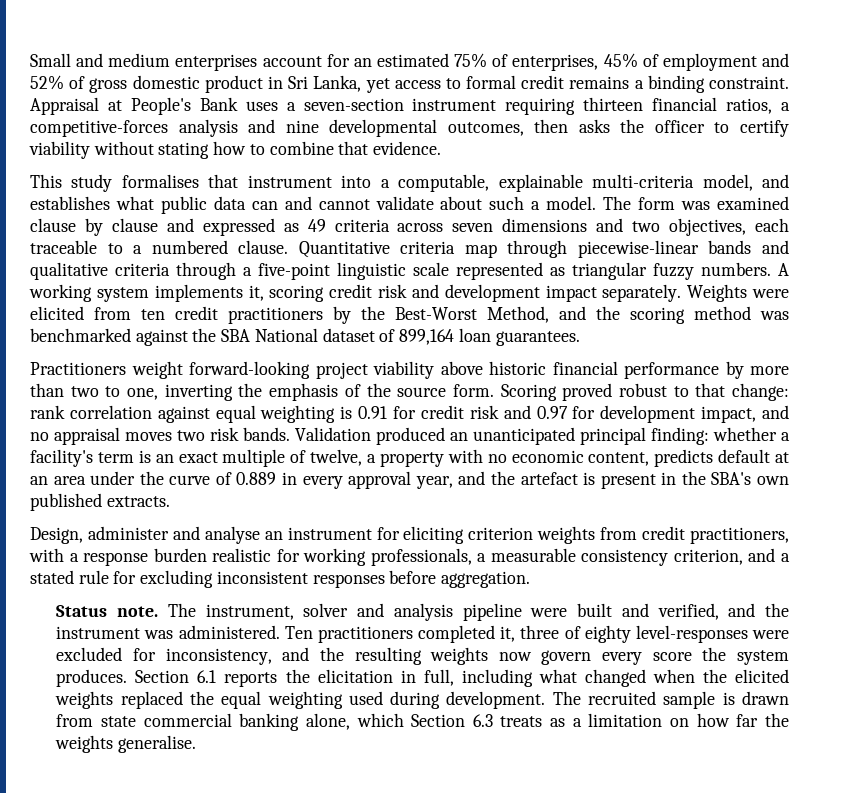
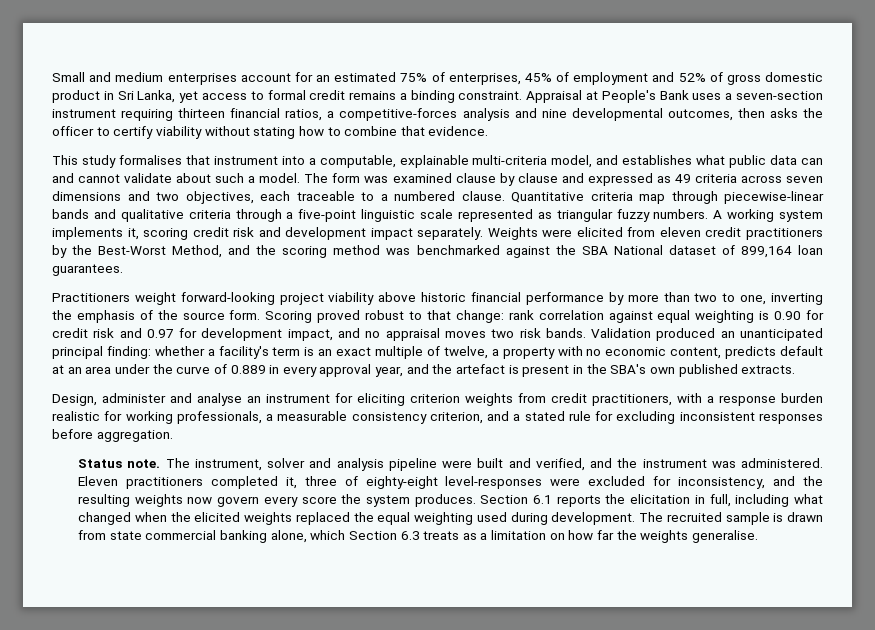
- Weights were elicited from ten credit practitioners by the Best-Worst Method, and the scoring method was benchmarked against the SBA National dataset of 899,164 loan guarantees.
+ Weights were elicited from eleven credit practitioners by the Best-Worst Method, and the scoring method was benchmarked against the SBA National dataset of 899,164 loan guarantees.
- Scoring proved robust to that change: rank correlation against equal weighting is 0.91 for credit risk and 0.97 for development impact, and no appraisal moves two risk bands.
+ Scoring proved robust to that change: rank correlation against equal weighting is 0.90 for credit risk and 0.97 for development impact, and no appraisal moves two risk bands.
- Ten practitioners completed it, three of eighty level-responses were excluded for inconsistency, and the resulting weights now govern every score the system produces.
+ Eleven practitioners completed it, three of eighty-eight level-responses were excluded for inconsistency, and the resulting weights now govern every score the system produces.

